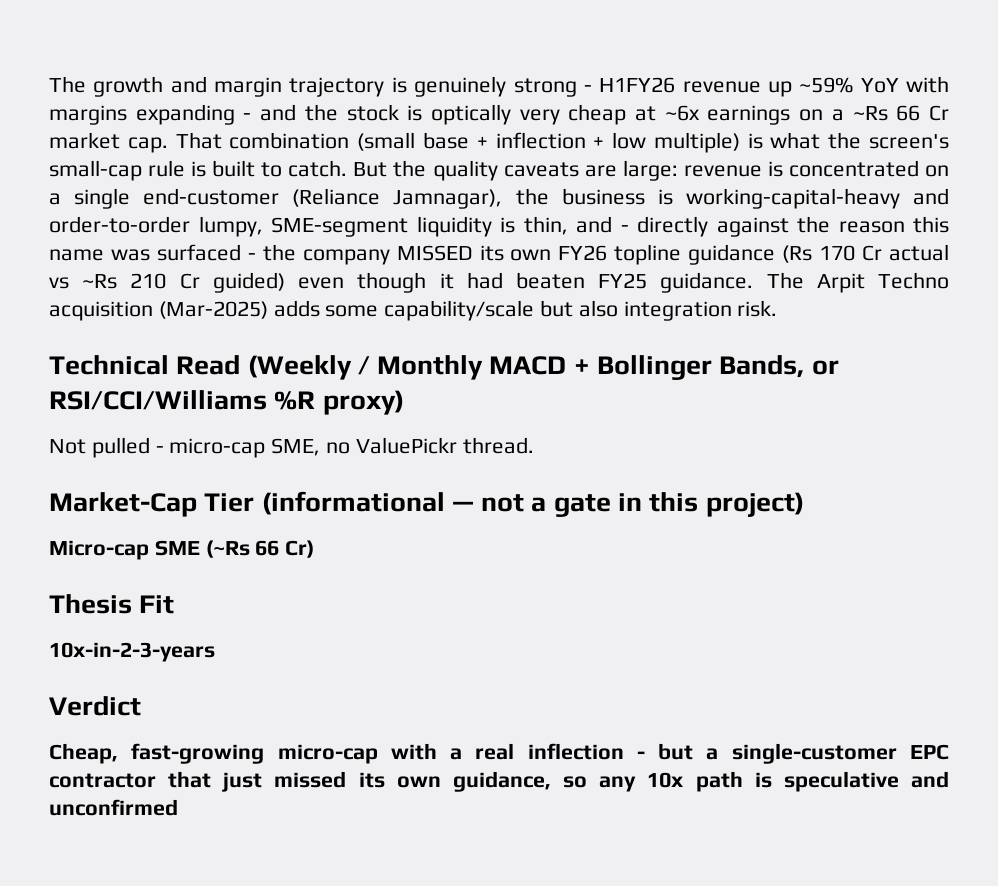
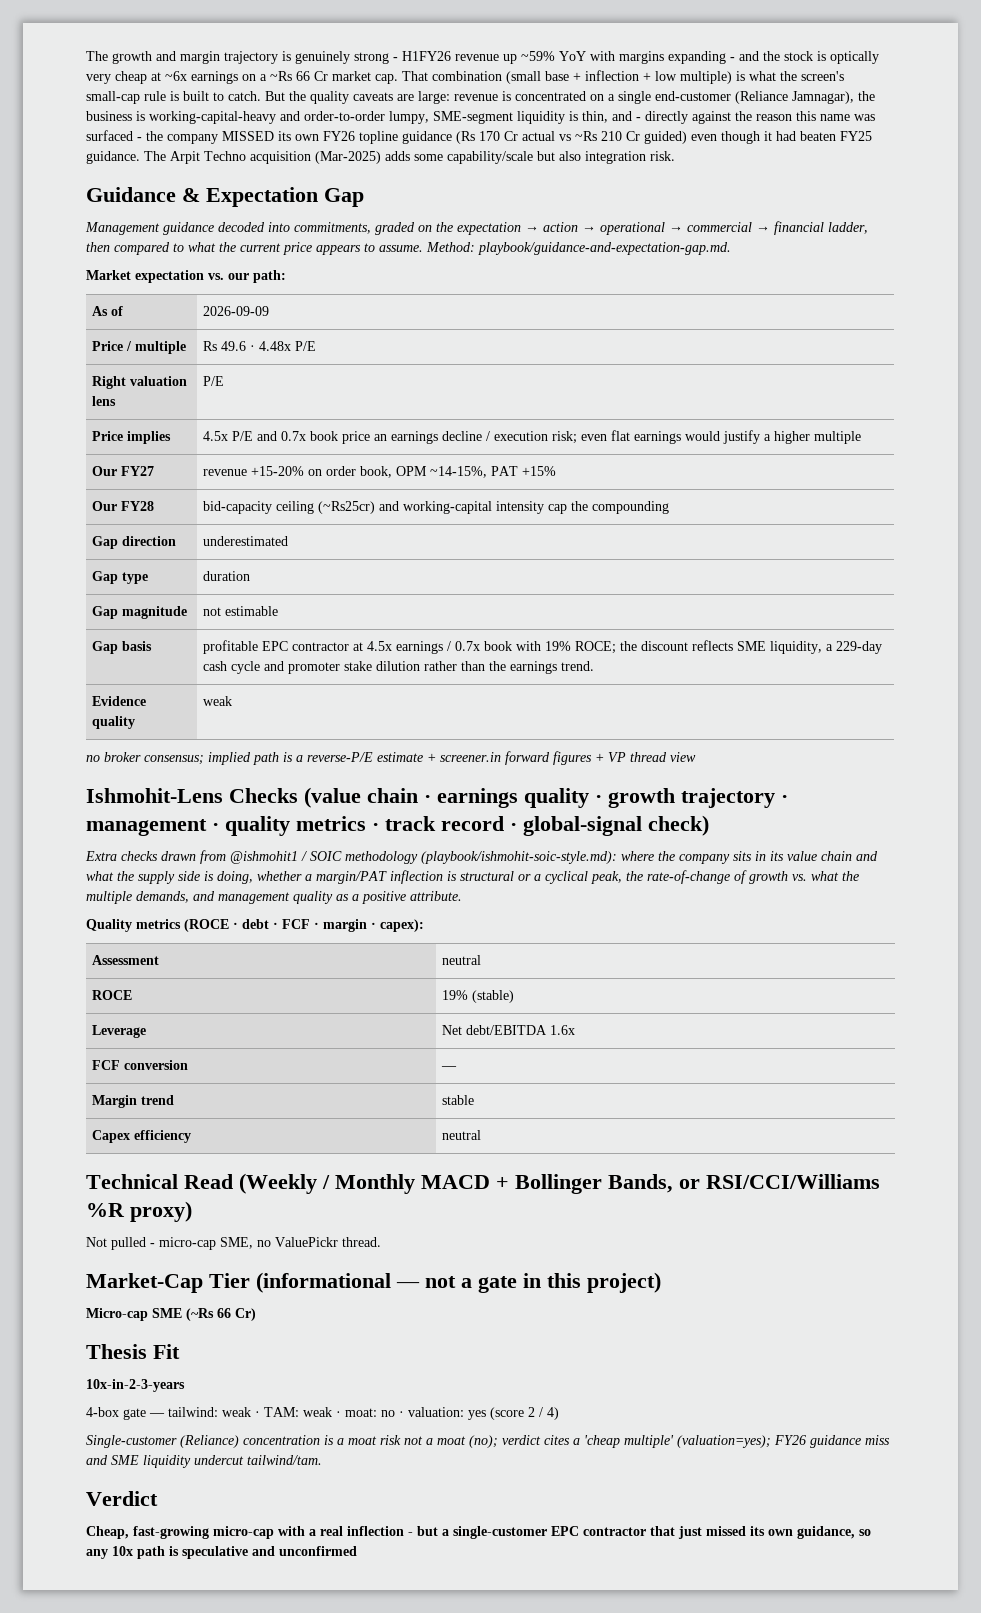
+ Guidance & Expectation Gap
+ Management guidance decoded into commitments, graded on the expectation → action → operational → commercial → financial ladder, then compared to what the current price appears to assume. Method: playbook/guidance-and-expectation-gap.md.
+ Market expectation vs. our path:
+ As of | 2026-09-09
+ Price / multiple | Rs 49.6 · 4.48x P/E
+ Right valuation lens | P/E
+ Price implies | 4.5x P/E and 0.7x book price an earnings decline / execution risk; even flat earnings would justify a higher multiple
+ Our FY27 | revenue +15-20% on order book, OPM ~14-15%, PAT +15%
+ Our FY28 | bid-capacity ceiling (~Rs25cr) and working-capital intensity cap the compounding
+ Gap direction | underestimated
+ Gap type | duration
+ Gap magnitude | not estimable
+ Gap basis | profitable EPC contractor at 4.5x earnings / 0.7x book with 19% ROCE; the discount reflects SME liquidity, a 229-day cash cycle and promoter stake dilution rather than the earnings trend.
+ Evidence quality | weak
+ no broker consensus; implied path is a reverse-P/E estimate + screener.in forward figures + VP thread view
+ Ishmohit-Lens Checks (value chain · earnings quality · growth trajectory · management · quality metrics · track record · global-signal check)
+ Extra checks drawn from @ishmohit1 / SOIC methodology (playbook/ishmohit-soic-style.md): where the company sits in its value chain and what the supply side is doing, whether a margin/PAT inflection is structural or a cyclical peak, the rate-of-change of growth vs. what the multiple demands, and management quality as a positive attribute.
+ Quality metrics (ROCE · debt · FCF · margin · capex):
+ Assessment | neutral
+ ROCE | 19% (stable)
+ Leverage | Net debt/EBITDA 1.6x
+ FCF conversion | —
+ Margin trend | stable
+ Capex efficiency | neutral
+ 4-box gate — tailwind: weak · TAM: weak · moat: no · valuation: yes (score 2 / 4)
+ Single-customer (Reliance) concentration is a moat risk not a moat (no); verdict cites a 'cheap multiple' (valuation=yes); FY26 guidance miss and SME liquidity undercut tailwind/tam.

